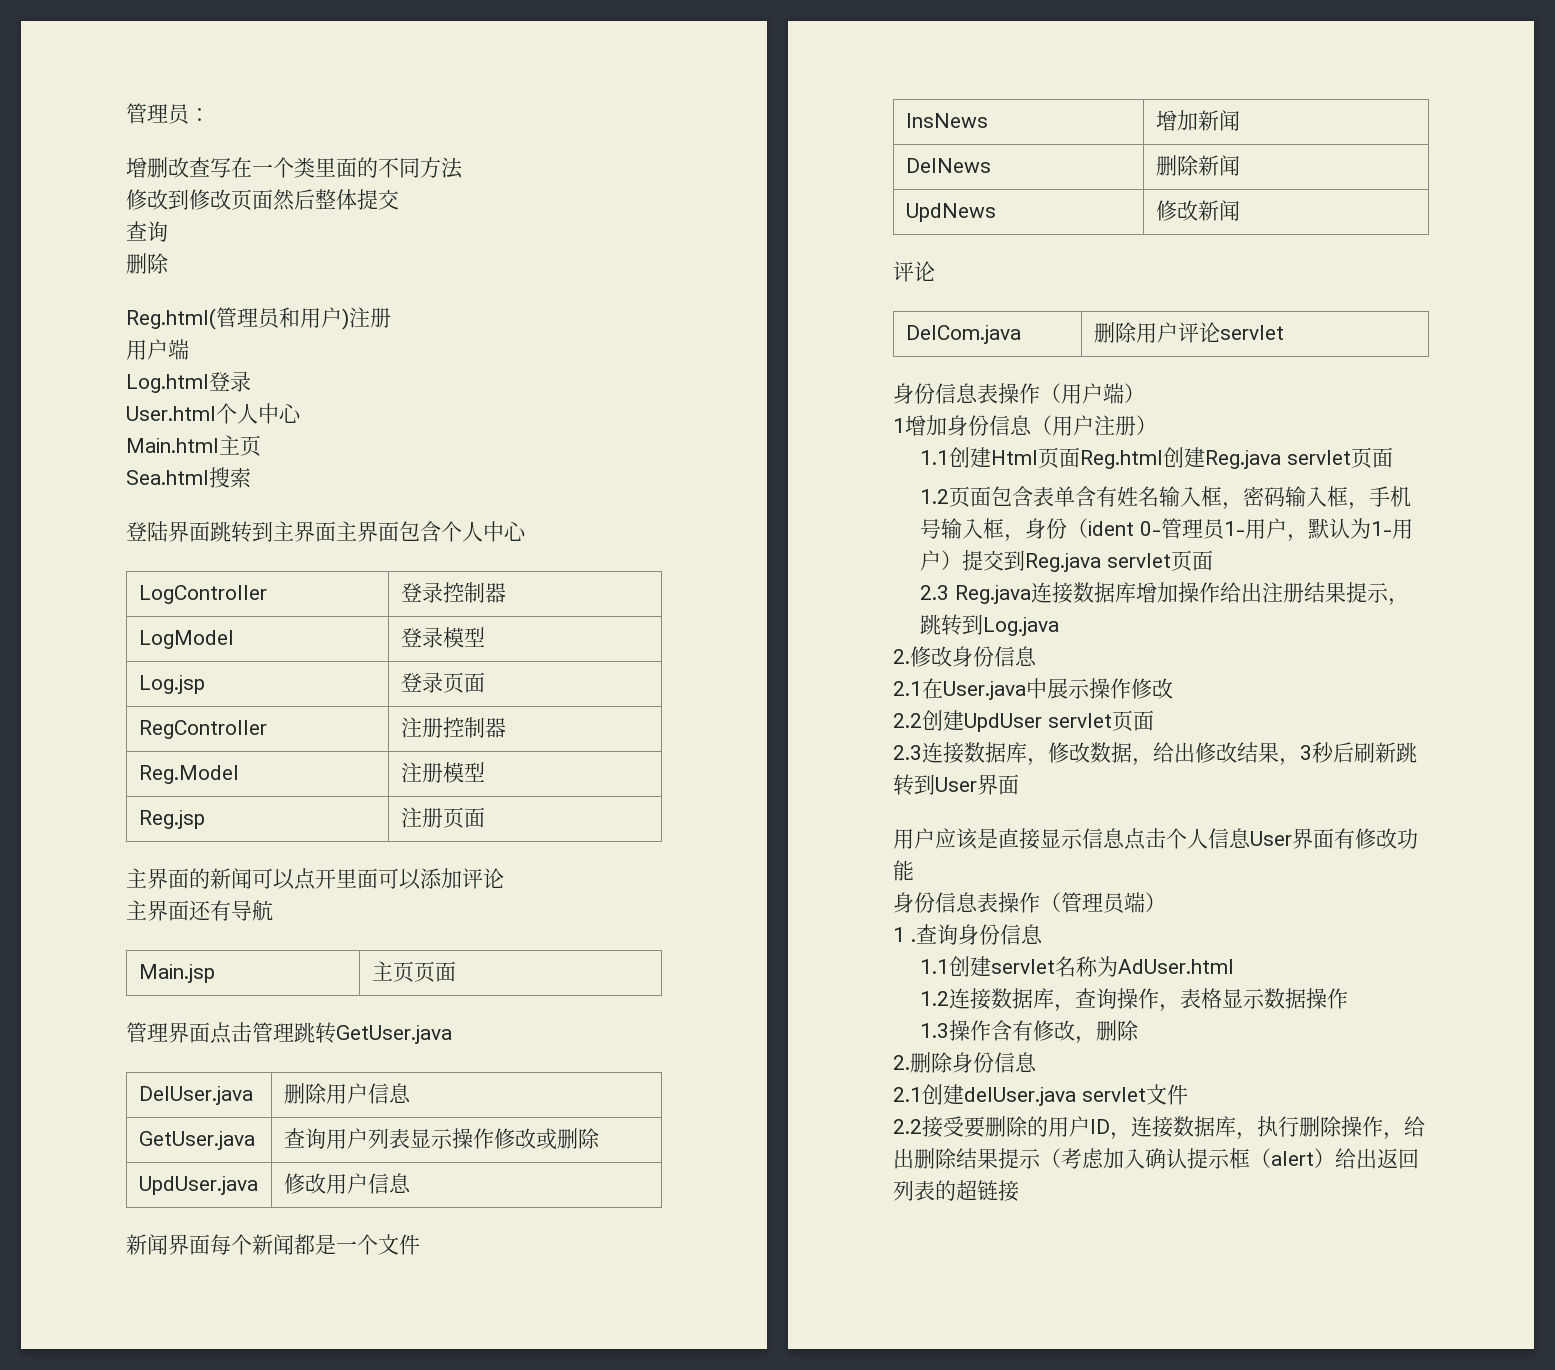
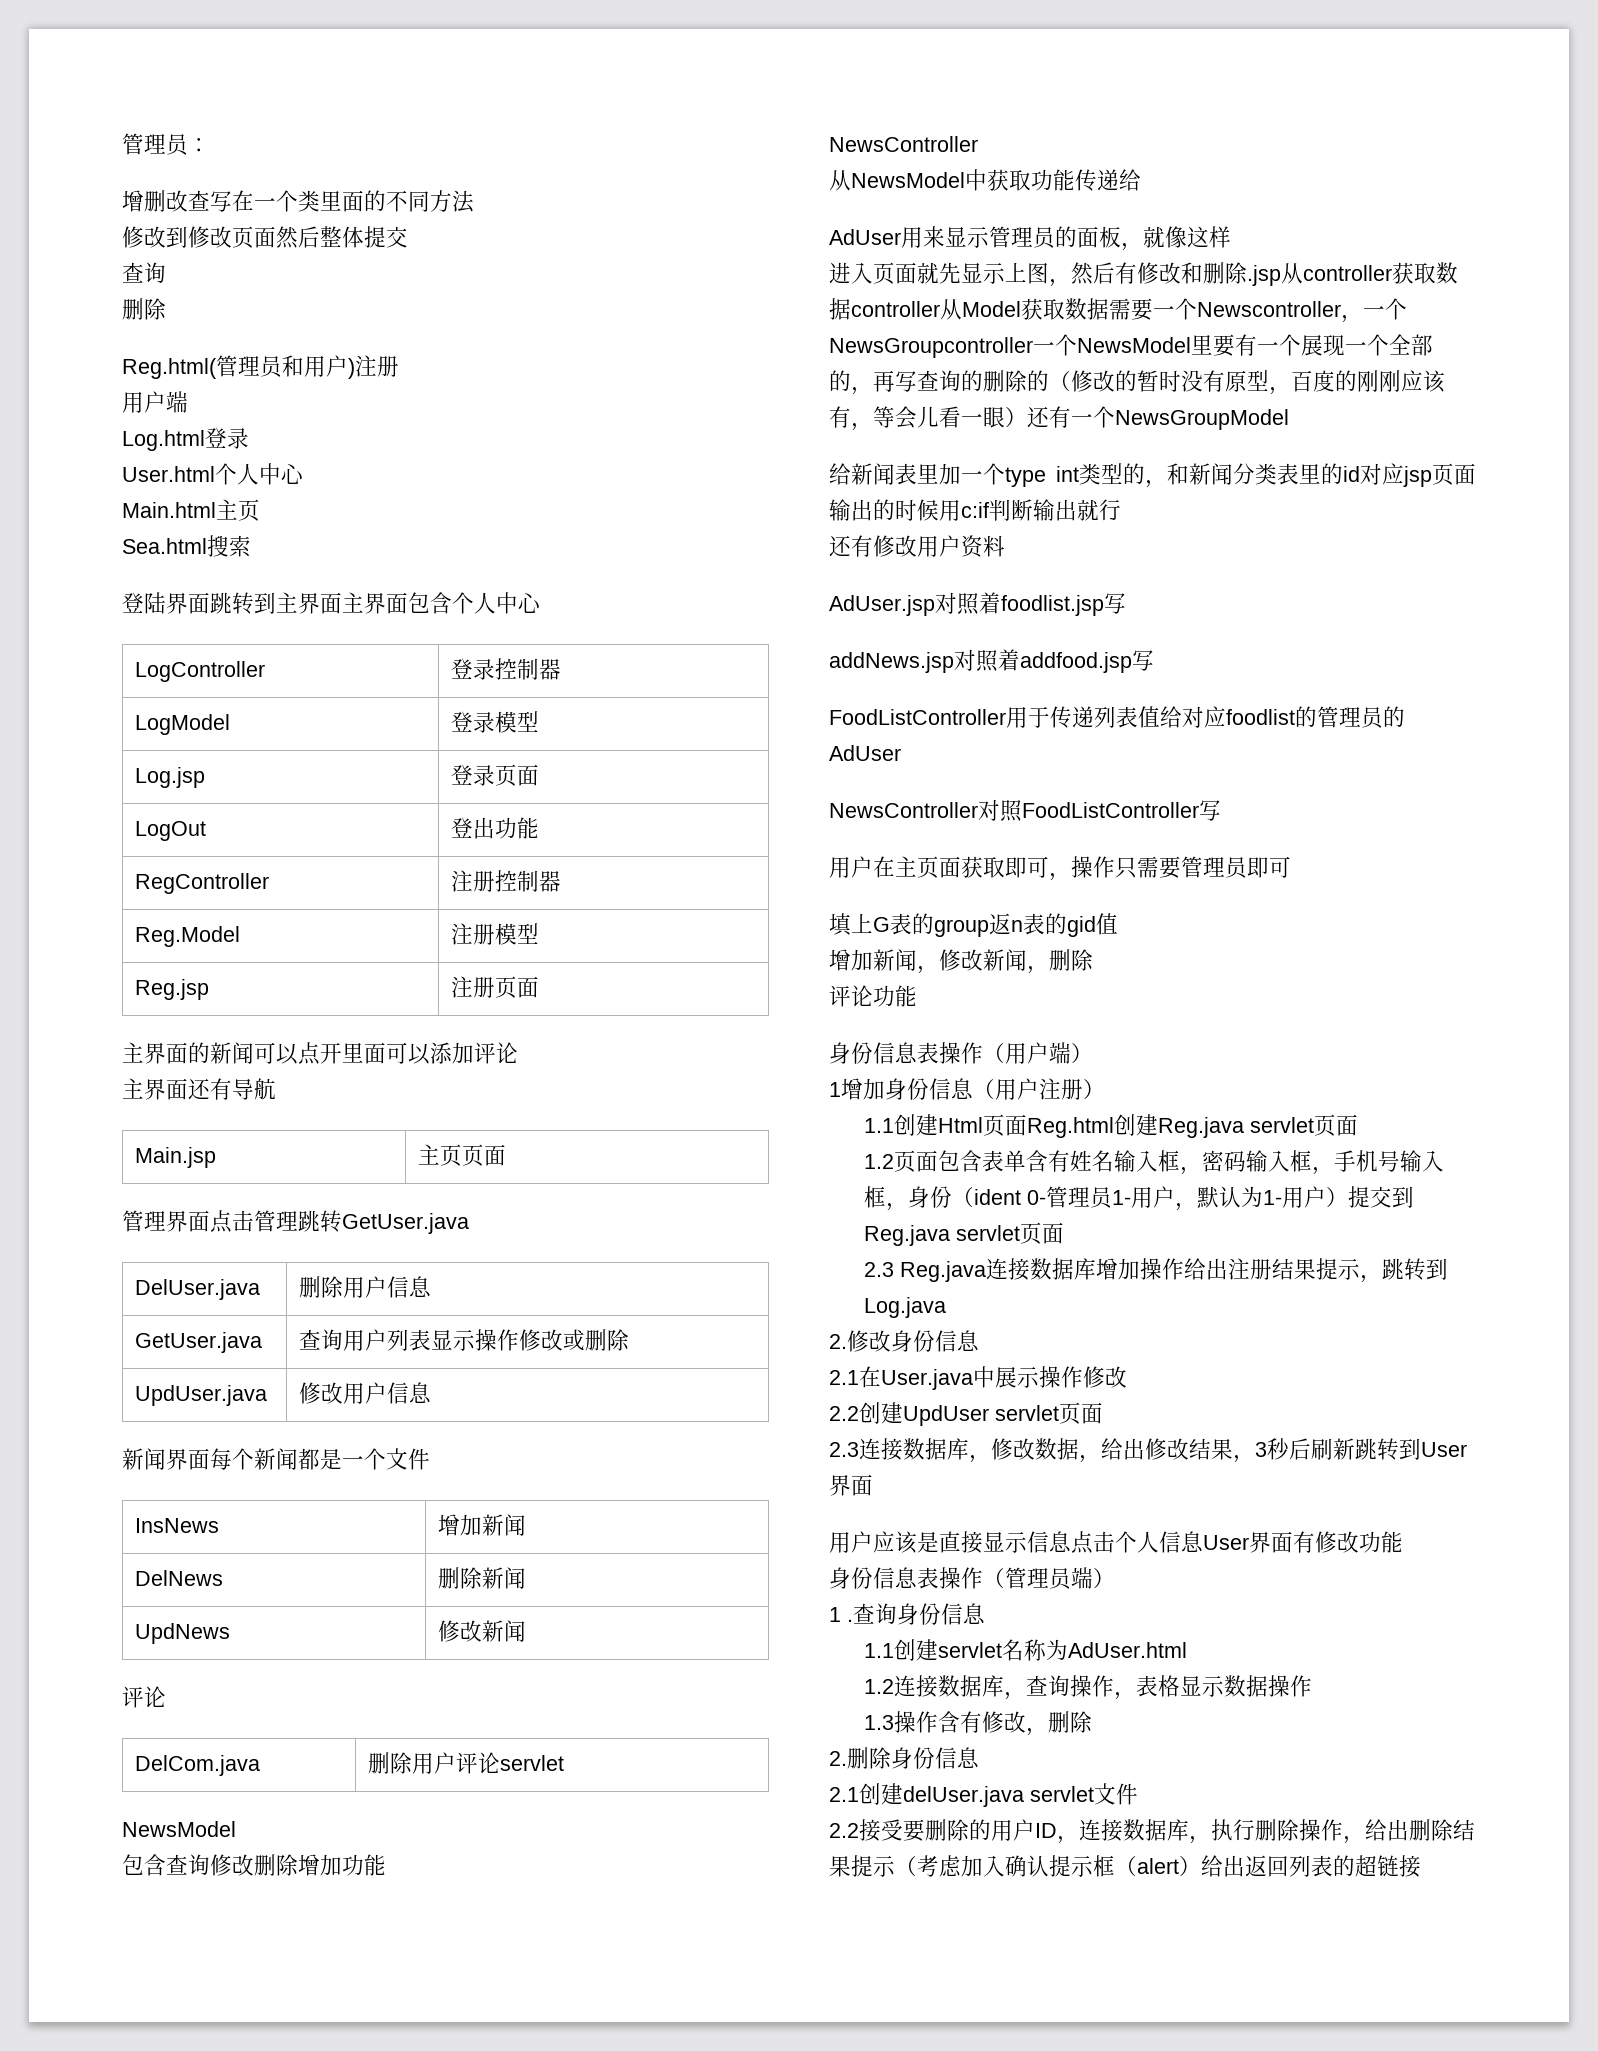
+ LogOut | 登出功能
  DelCom.java | 删除用户评论servlet
+ NewsModel
+ 包含查询修改删除增加功能
+ NewsController
+ 从NewsModel中获取功能传递给
+ AdUser用来显示管理员的面板，就像这样
+ 进入页面就先显示上图，然后有修改和删除.jsp从controller获取数据controller从Model获取数据需要一个Newscontroller，一个NewsGroupcontroller一个NewsModel里要有一个展现一个全部的，再写查询的删除的（修改的暂时没有原型，百度的刚刚应该有，等会儿看一眼）还有一个NewsGroupModel
+ 给新闻表里加一个type int类型的，和新闻分类表里的id对应jsp页面输出的时候用c:if判断输出就行
+ 还有修改用户资料
+ AdUser.jsp对照着foodlist.jsp写
+ addNews.jsp对照着addfood.jsp写
+ FoodListController用于传递列表值给对应foodlist的管理员的AdUser
+ NewsController对照FoodListController写
+ 用户在主页面获取即可，操作只需要管理员即可
+ 填上G表的group返n表的gid值
+ 增加新闻，修改新闻，删除
+ 评论功能

